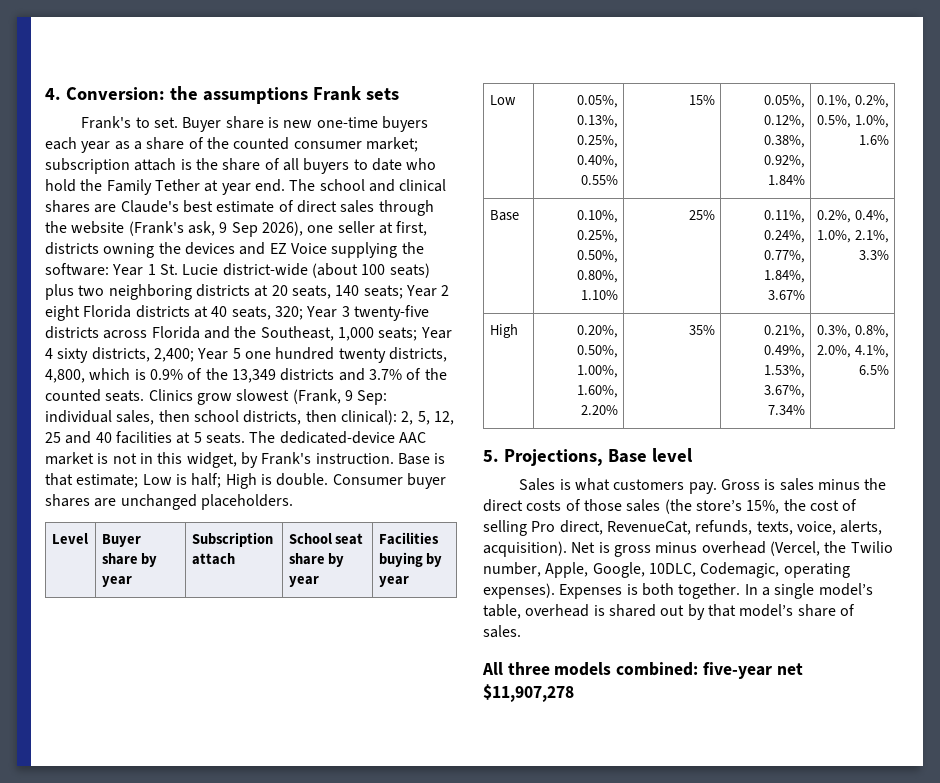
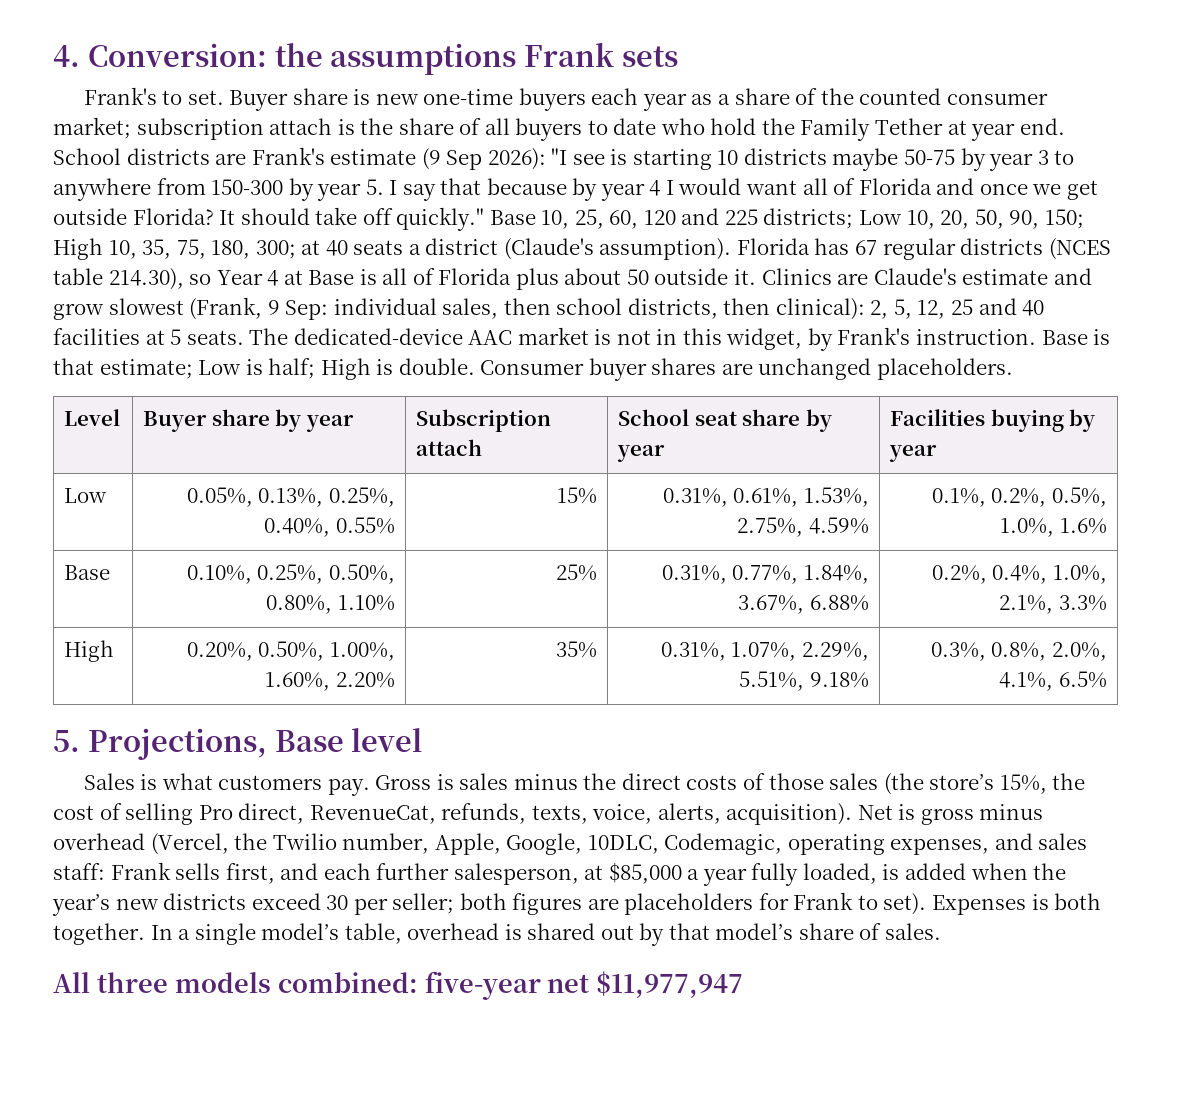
- The school and clinical shares are Claude's best estimate of direct sales through the website (Frank's ask, 9 Sep 2026), one seller at first, districts owning the devices and EZ Voice supplying the software: Year 1 St. Lucie district-wide (about 100 seats) plus two neighboring districts at 20 seats, 140 seats; Year 2 eight Florida districts at 40 seats, 320; Year 3 twenty-five districts across Florida and the Southeast, 1,000 seats; Year 4 sixty districts, 2,400; Year 5 one hundred twenty districts, 4,800, which is 0.9% of the 13,349 districts and 3.7% of the counted seats. Clinics grow slowest (Frank, 9 Sep: individual sales, then school districts, then clinical): 2, 5, 12, 25 and 40 facilities at 5 seats.
+ School districts are Frank's estimate (9 Sep 2026): "I see is starting 10 districts maybe 50-75 by year 3 to anywhere from 150-300 by year 5. I say that because by year 4 I would want all of Florida and once we get outside Florida? It should take off quickly." Base 10, 25, 60, 120 and 225 districts; Low 10, 20, 50, 90, 150; High 10, 35, 75, 180, 300; at 40 seats a district (Claude's assumption). Florida has 67 regular districts (NCES table 214.30), so Year 4 at Base is all of Florida plus about 50 outside it. Clinics are Claude's estimate and grow slowest (Frank, 9 Sep: individual sales, then school districts, then clinical): 2, 5, 12, 25 and 40 facilities at 5 seats.
- Low | 0.05%, 0.13%, 0.25%, 0.40%, 0.55% | 15% | 0.05%, 0.12%, 0.38%, 0.92%, 1.84% | 0.1%, 0.2%, 0.5%, 1.0%, 1.6%
+ Low | 0.05%, 0.13%, 0.25%, 0.40%, 0.55% | 15% | 0.31%, 0.61%, 1.53%, 2.75%, 4.59% | 0.1%, 0.2%, 0.5%, 1.0%, 1.6%
- Base | 0.10%, 0.25%, 0.50%, 0.80%, 1.10% | 25% | 0.11%, 0.24%, 0.77%, 1.84%, 3.67% | 0.2%, 0.4%, 1.0%, 2.1%, 3.3%
+ Base | 0.10%, 0.25%, 0.50%, 0.80%, 1.10% | 25% | 0.31%, 0.77%, 1.84%, 3.67%, 6.88% | 0.2%, 0.4%, 1.0%, 2.1%, 3.3%
- High | 0.20%, 0.50%, 1.00%, 1.60%, 2.20% | 35% | 0.21%, 0.49%, 1.53%, 3.67%, 7.34% | 0.3%, 0.8%, 2.0%, 4.1%, 6.5%
+ High | 0.20%, 0.50%, 1.00%, 1.60%, 2.20% | 35% | 0.31%, 1.07%, 2.29%, 5.51%, 9.18% | 0.3%, 0.8%, 2.0%, 4.1%, 6.5%
- Net is gross minus overhead (Vercel, the Twilio number, Apple, Google, 10DLC, Codemagic, operating expenses).
+ Net is gross minus overhead (Vercel, the Twilio number, Apple, Google, 10DLC, Codemagic, operating expenses, and sales staff: Frank sells first, and each further salesperson, at $85,000 a year fully loaded, is added when the year’s new districts exceed 30 per seller; both figures are placeholders for Frank to set).
- All three models combined: five-year net $11,907,278
+ All three models combined: five-year net $11,977,947

